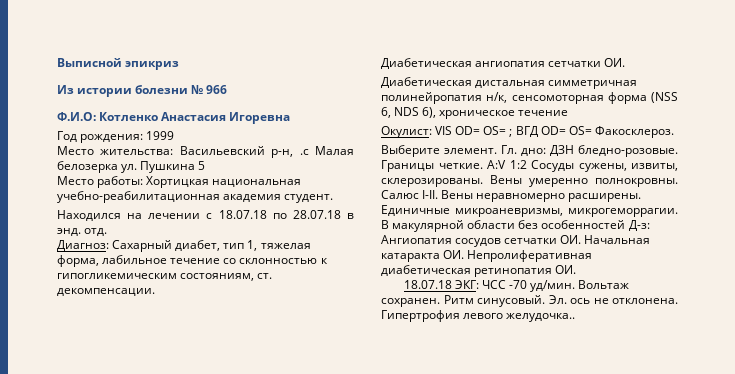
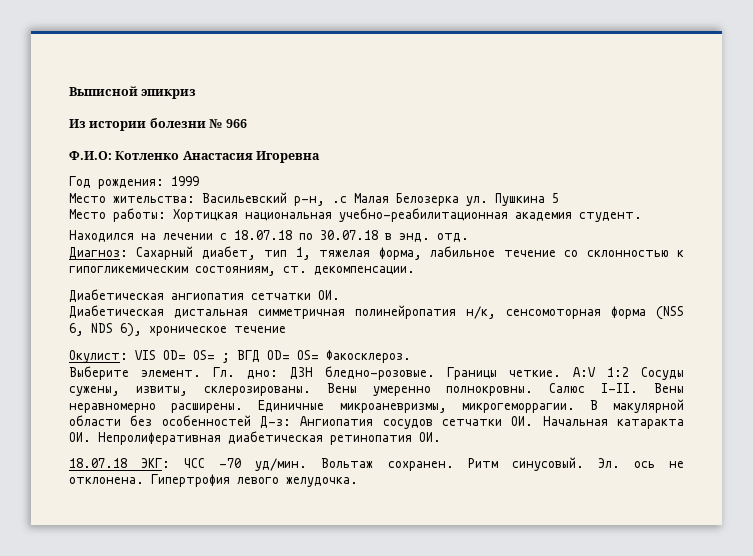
- Место жительства: Васильевский р-н, .с Малая белозерка ул. Пушкина 5
+ Место жительства: Васильевский р-н, .с Малая Белозерка ул. Пушкина 5
- Находился на лечении с 18.07.18 по 28.07.18 в энд. отд.
+ Находился на лечении с 18.07.18 по 30.07.18 в энд. отд.
- Гипертрофия левого желудочка..
+ Гипертрофия левого желудочка.

